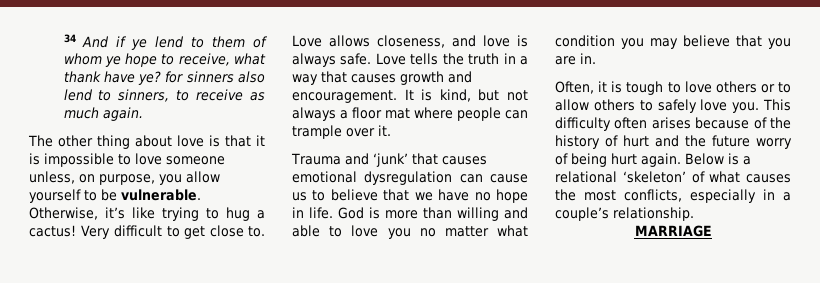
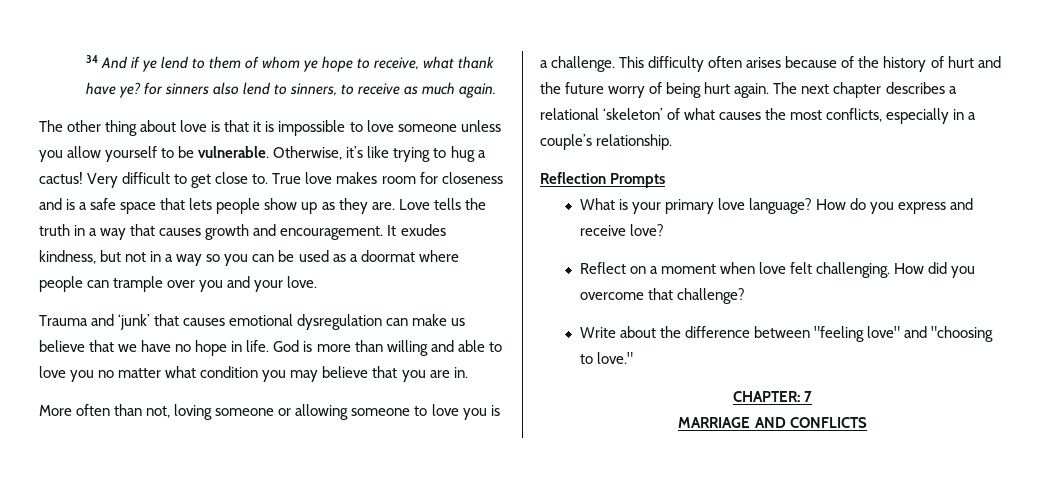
- The other thing about love is that it is impossible to love someone unless, on purpose, you allow yourself to be vulnerable.
+ The other thing about love is that it is impossible to love someone unless you allow yourself to be vulnerable.
- Love allows closeness, and love is always safe.
+ True love makes room for closeness and is a safe space that lets people show up as they are.
- It is kind, but not always a floor mat where people can trample over it.
+ It exudes kindness, but not in a way so you can be used as a doormat where people can trample over you and your love.
- Trauma and ‘junk’ that causes emotional dysregulation can cause us to believe that we have no hope in life.
+ Trauma and ‘junk’ that causes emotional dysregulation can make us believe that we have no hope in life.
- Often, it is tough to love others or to allow others to safely love you.
+ More often than not, loving someone or allowing someone to love you is a challenge.
- Below is a relational ‘skeleton’ of what causes the most conflicts, especially in a couple’s relationship.
+ The next chapter describes a relational ‘skeleton’ of what causes the most conflicts, especially in a couple’s relationship.
+ Reflection Prompts
+ What is your primary love language? How do you express and receive love?
+ Reflect on a moment when love felt challenging. How did you overcome that challenge?
+ Write about the difference between "feeling love" and "choosing to love."
+ CHAPTER: 7
- MARRIAGE
+ MARRIAGE AND CONFLICTS

